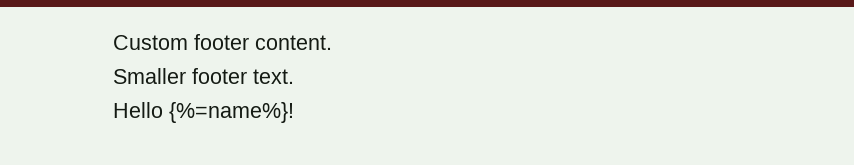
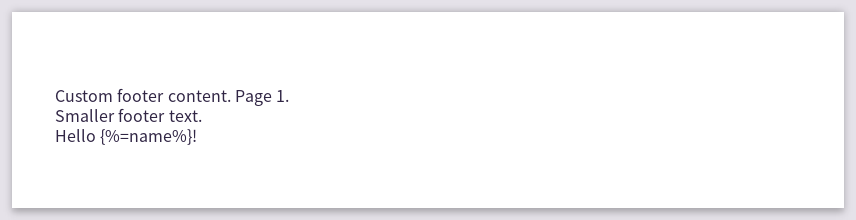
+ Page 1.

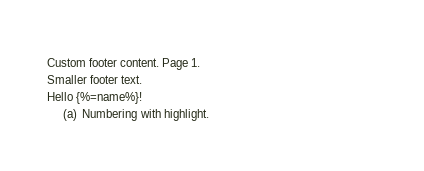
+ (a) Numbering with highlight.

